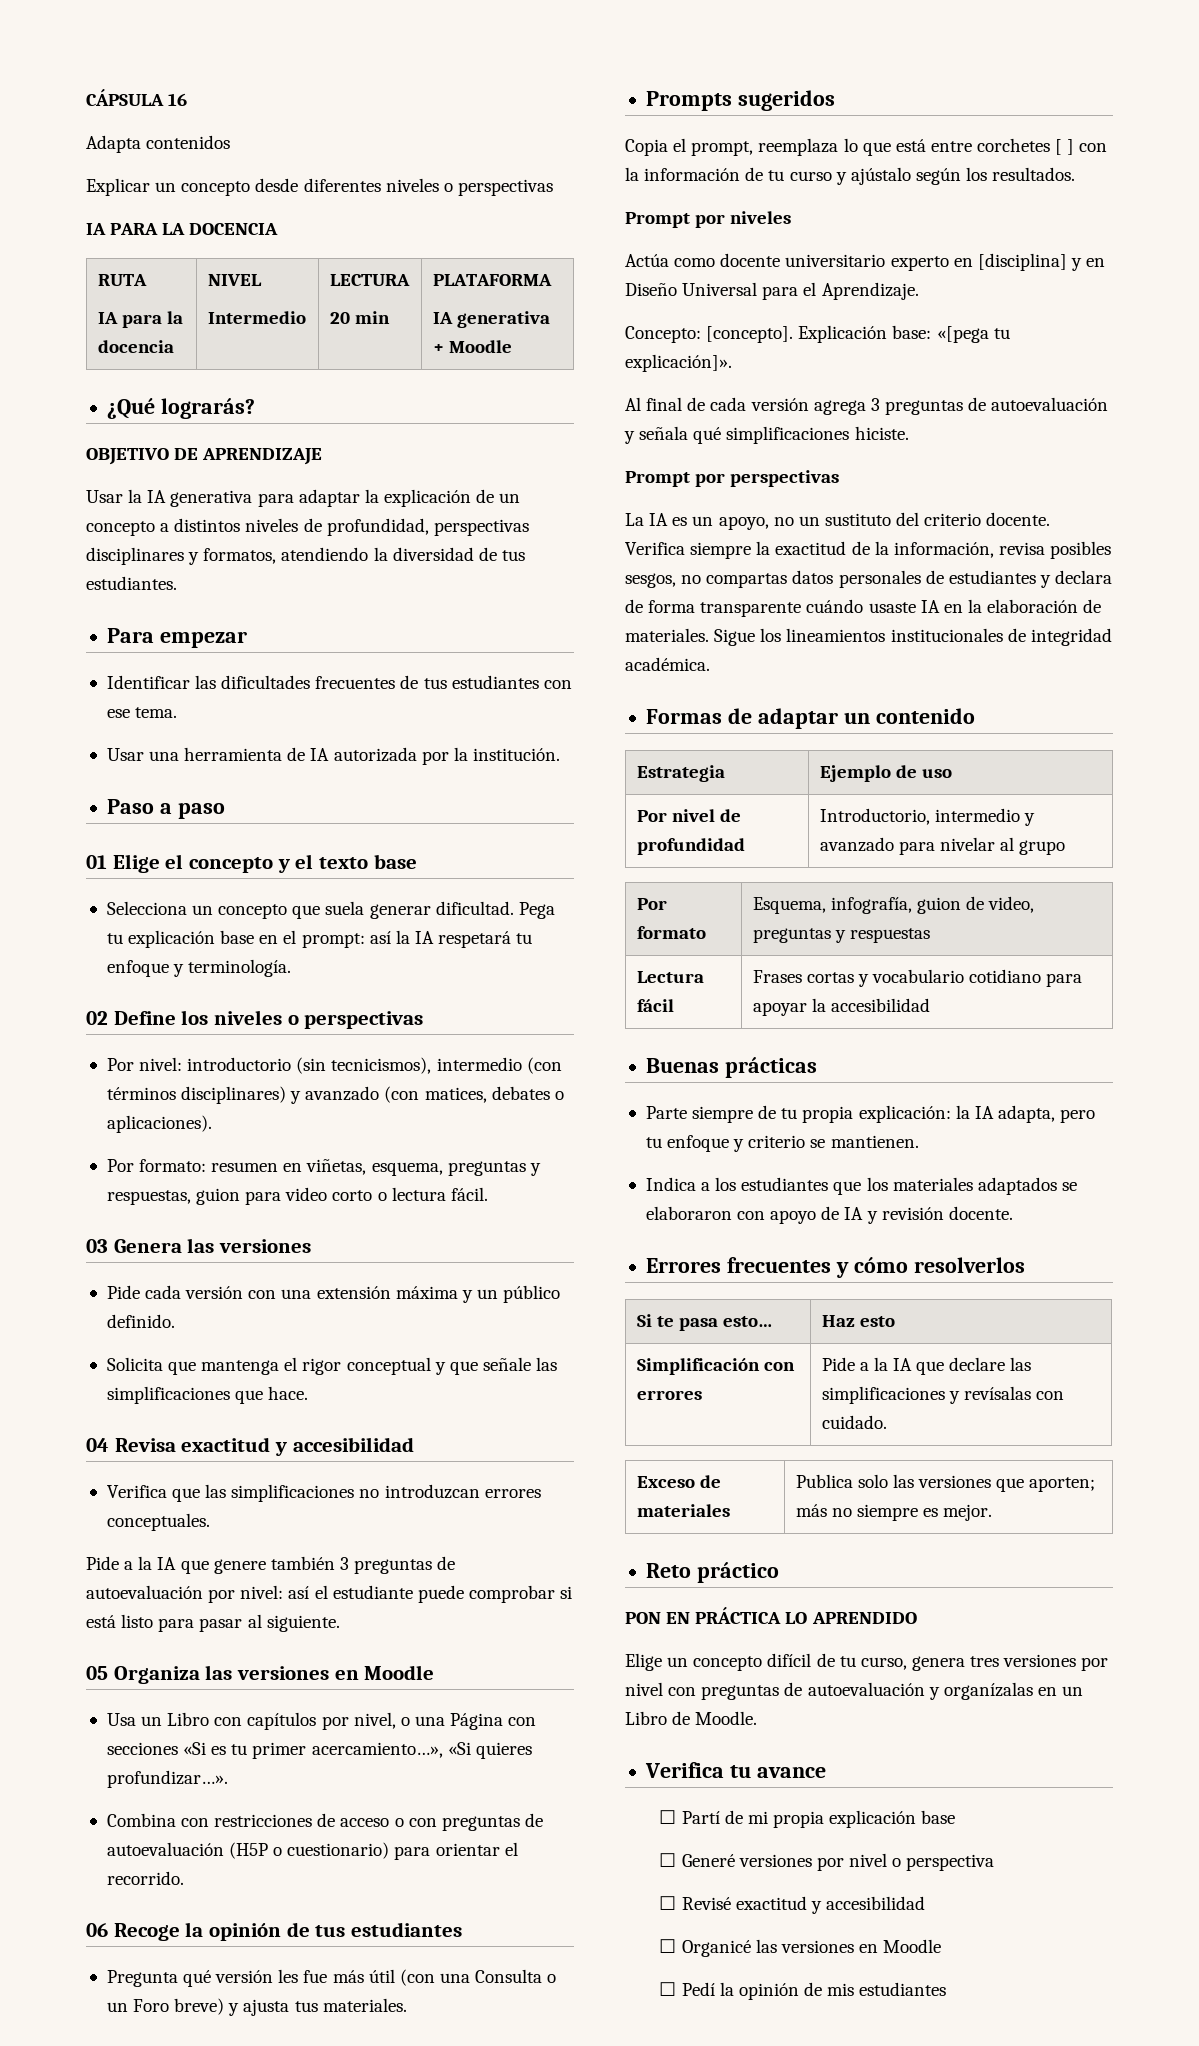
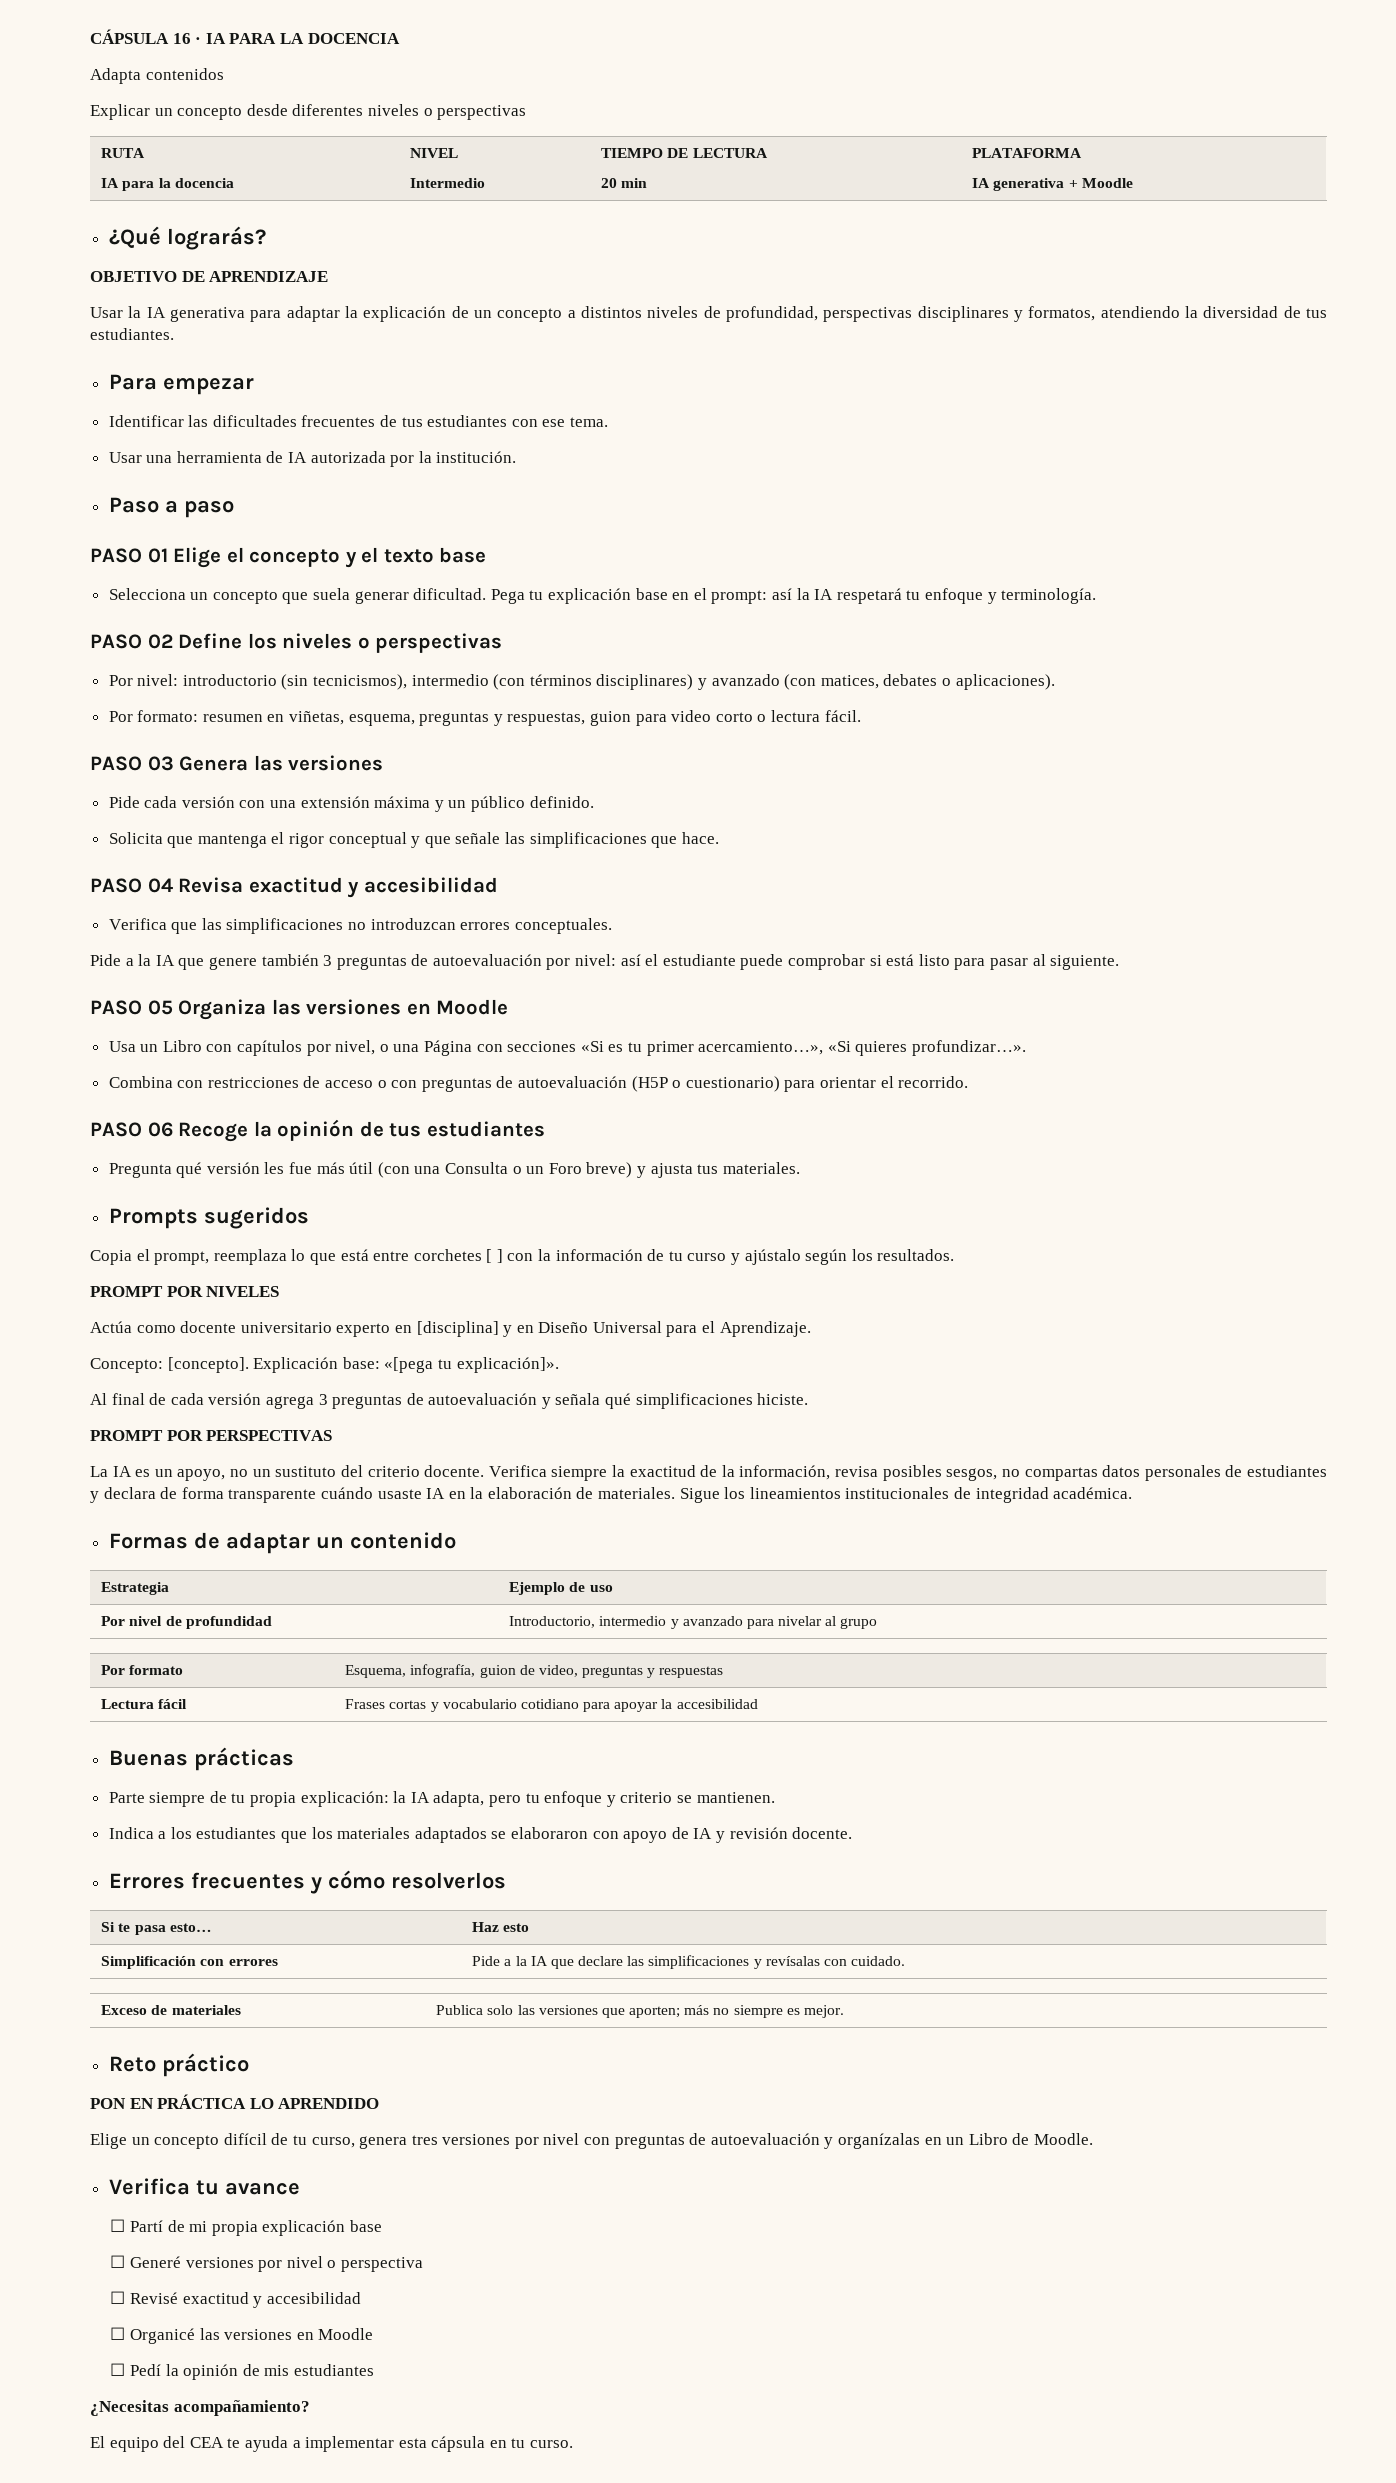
- CÁPSULA 16
+ CÁPSULA 16 · IA PARA LA DOCENCIA
- IA PARA LA DOCENCIA
  RUTA
  IA para la docencia | NIVEL
- Intermedio | LECTURA
+ Intermedio | TIEMPO DE LECTURA
- 01 Elige el concepto y el texto base
+ PASO 01 Elige el concepto y el texto base
- 02 Define los niveles o perspectivas
+ PASO 02 Define los niveles o perspectivas
- 03 Genera las versiones
+ PASO 03 Genera las versiones
- 04 Revisa exactitud y accesibilidad
+ PASO 04 Revisa exactitud y accesibilidad
- 05 Organiza las versiones en Moodle
+ PASO 05 Organiza las versiones en Moodle
- 06 Recoge la opinión de tus estudiantes
+ PASO 06 Recoge la opinión de tus estudiantes
- Prompt por niveles
+ PROMPT POR NIVELES
- Prompt por perspectivas
+ PROMPT POR PERSPECTIVAS
+ ¿Necesitas acompañamiento?
+ El equipo del CEA te ayuda a implementar esta cápsula en tu curso.

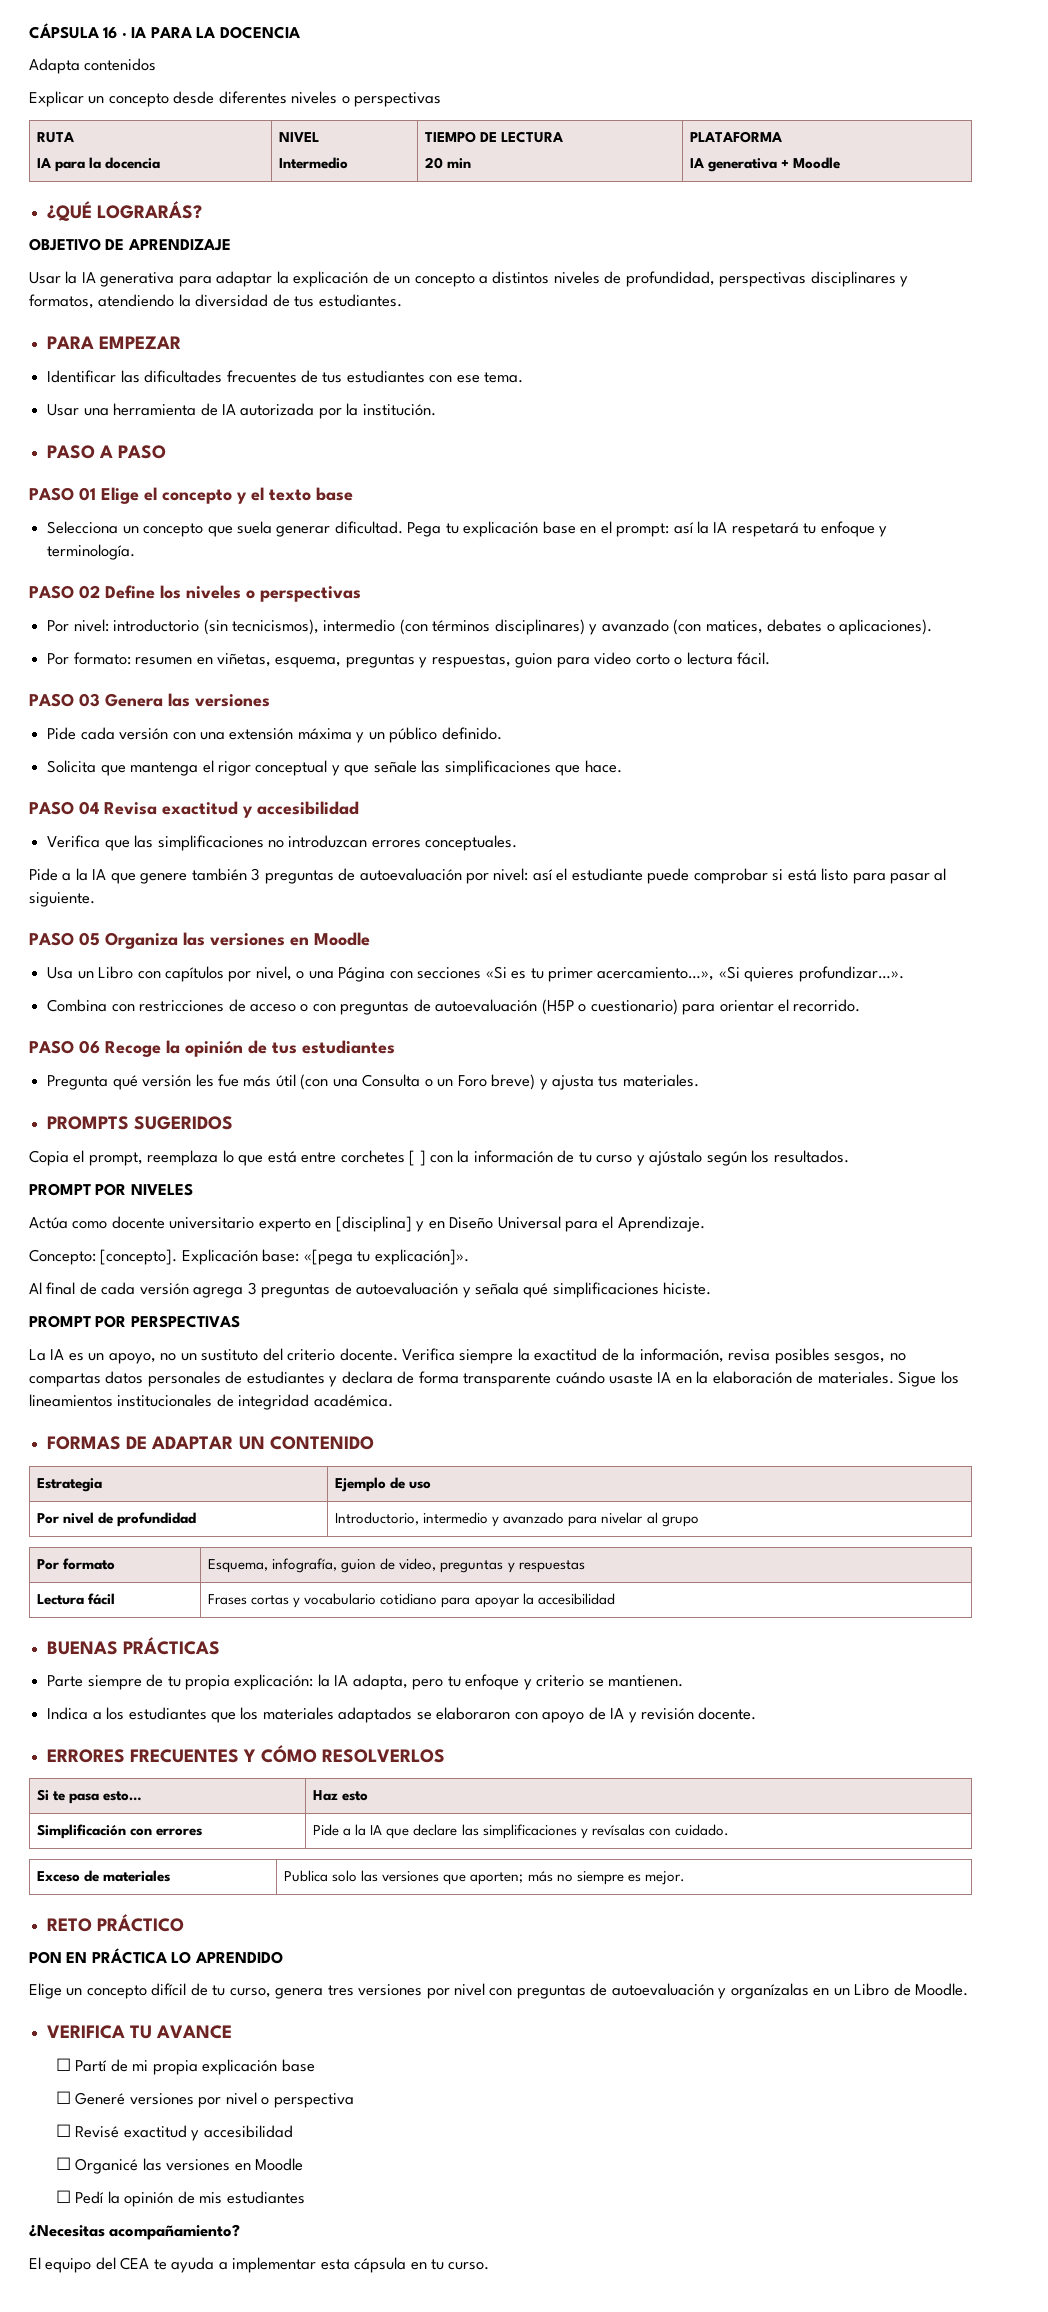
- ¿Qué lograrás?
+ ¿QUÉ LOGRARÁS?
- Para empezar
+ PARA EMPEZAR
- Paso a paso
+ PASO A PASO
- Prompts sugeridos
+ PROMPTS SUGERIDOS
- Formas de adaptar un contenido
+ FORMAS DE ADAPTAR UN CONTENIDO
- Buenas prácticas
+ BUENAS PRÁCTICAS
- Errores frecuentes y cómo resolverlos
+ ERRORES FRECUENTES Y CÓMO RESOLVERLOS
- Reto práctico
+ RETO PRÁCTICO
- Verifica tu avance
+ VERIFICA TU AVANCE

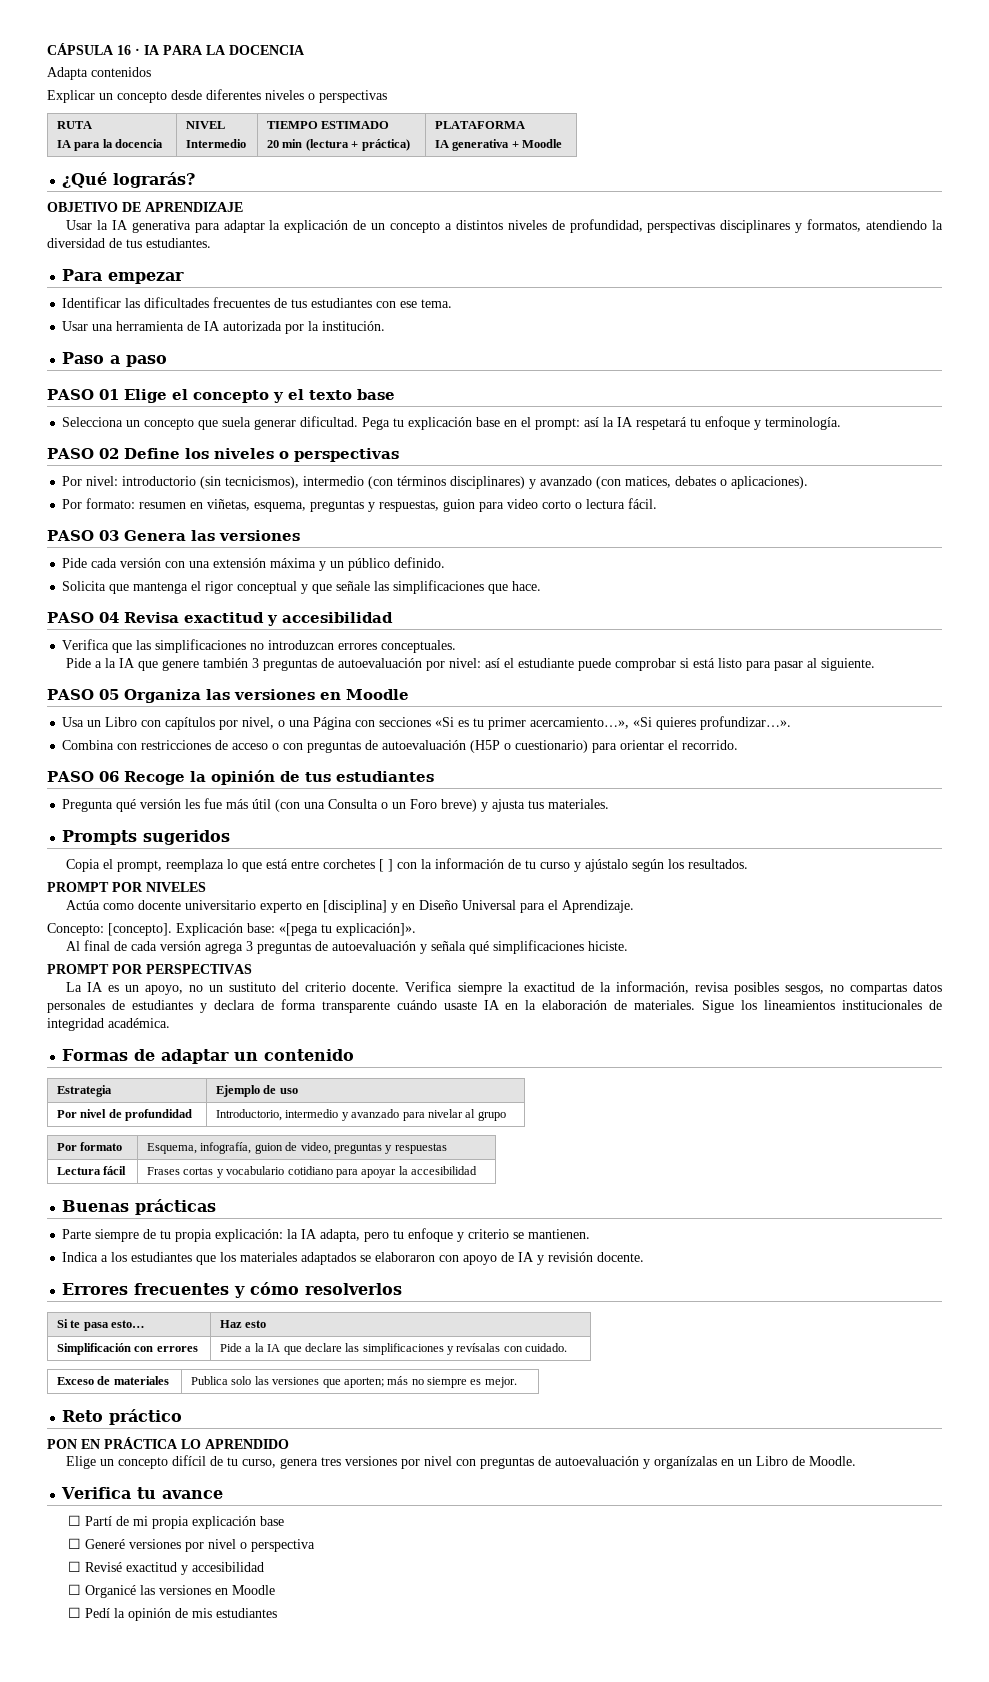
  RUTA
  IA para la docencia | NIVEL
- Intermedio | TIEMPO DE LECTURA
- 20 min | PLATAFORMA
+ Intermedio | TIEMPO ESTIMADO
+ 20 min (lectura + práctica) | PLATAFORMA
- ¿QUÉ LOGRARÁS?
+ ¿Qué lograrás?
- PARA EMPEZAR
+ Para empezar
- PASO A PASO
+ Paso a paso
- PROMPTS SUGERIDOS
+ Prompts sugeridos
- FORMAS DE ADAPTAR UN CONTENIDO
+ Formas de adaptar un contenido
- BUENAS PRÁCTICAS
+ Buenas prácticas
- ERRORES FRECUENTES Y CÓMO RESOLVERLOS
+ Errores frecuentes y cómo resolverlos
- RETO PRÁCTICO
+ Reto práctico
- VERIFICA TU AVANCE
+ Verifica tu avance
- ¿Necesitas acompañamiento?
- El equipo del CEA te ayuda a implementar esta cápsula en tu curso.

